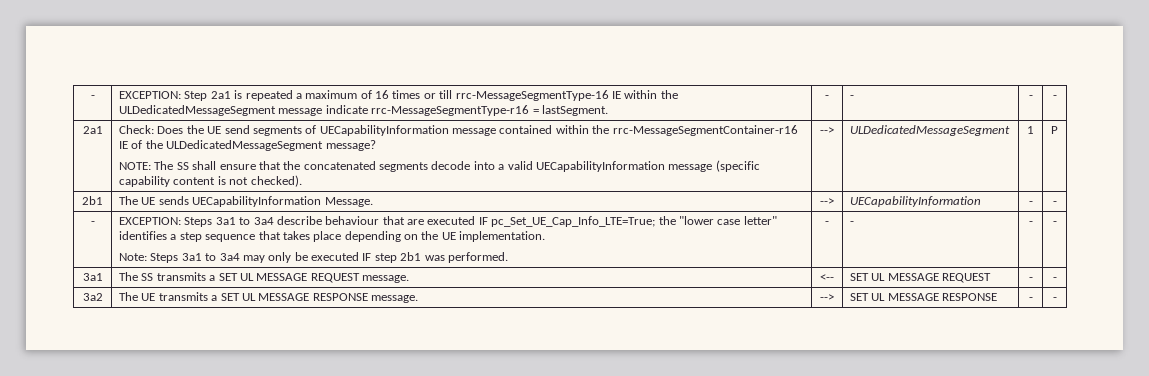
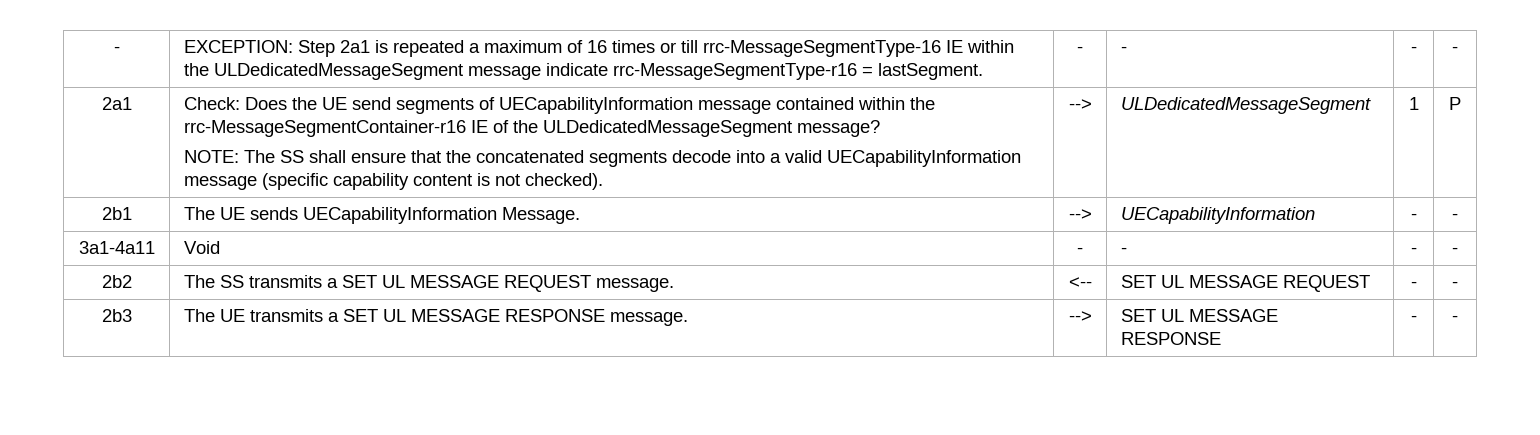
- - | EXCEPTION: Steps 3a1 to 3a4 describe behaviour that are executed IF pc_Set_UE_Cap_Info_LTE=True; the "lower case letter" identifies a step sequence that takes place depending on the UE implementation.
- Note: Steps 3a1 to 3a4 may only be executed IF step 2b1 was performed. | - | - | - | -
- 3a1 | The SS transmits a SET UL MESSAGE REQUEST message. | <-- | SET UL MESSAGE REQUEST | - | -
+ 3a1-4a11 | Void | - | - | - | -
+ 2b2 | The SS transmits a SET UL MESSAGE REQUEST message. | <-- | SET UL MESSAGE REQUEST | - | -
- 3a2 | The UE transmits a SET UL MESSAGE RESPONSE message. | --> | SET UL MESSAGE RESPONSE | - | -
+ 2b3 | The UE transmits a SET UL MESSAGE RESPONSE message. | --> | SET UL MESSAGE RESPONSE | - | -

